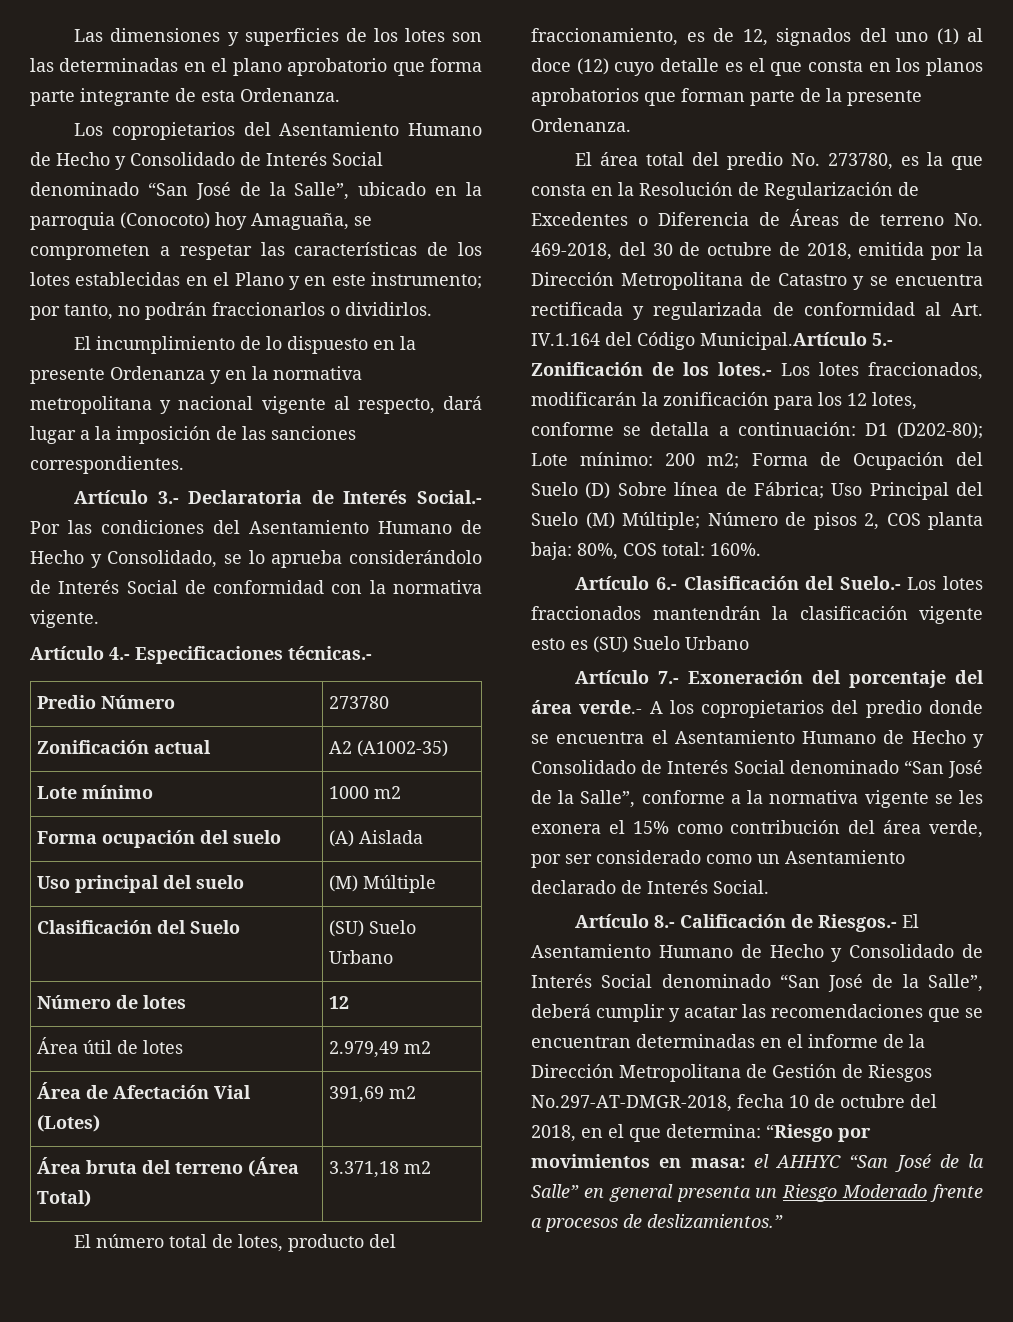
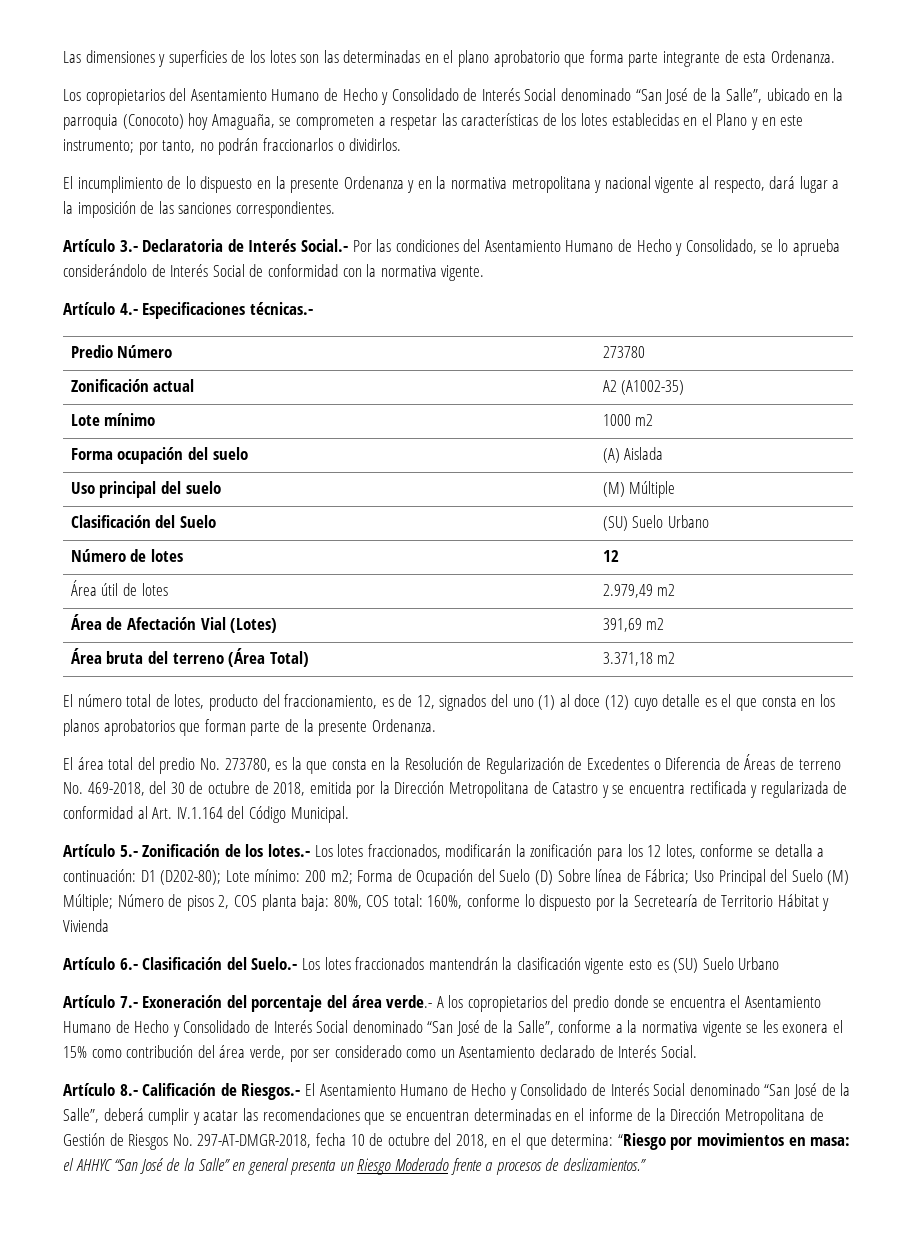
- El área total del predio No. 273780, es la que consta en la Resolución de Regularización de Excedentes o Diferencia de Áreas de terreno No. 469-2018, del 30 de octubre de 2018, emitida por la Dirección Metropolitana de Catastro y se encuentra rectificada y regularizada de conformidad al Art. IV.1.164 del Código Municipal.Artículo 5.- Zonificación de los lotes.- Los lotes fraccionados, modificarán la zonificación para los 12 lotes, conforme se detalla a continuación:
+ El área total del predio No. 273780, es la que consta en la Resolución de Regularización de Excedentes o Diferencia de Áreas de terreno No. 469-2018, del 30 de octubre de 2018, emitida por la Dirección Metropolitana de Catastro y se encuentra rectificada y regularizada de conformidad al Art. IV.1.164 del Código Municipal.
+ Artículo 5.- Zonificación de los lotes.- Los lotes fraccionados, modificarán la zonificación para los 12 lotes, conforme se detalla a continuación:
- 160%.
+ 160%, conforme lo dispuesto por la Secretearía de Territorio Hábitat y Vivienda
- Artículo 8.- Calificación de Riesgos.- El Asentamiento Humano de Hecho y Consolidado de Interés Social denominado “San José de la Salle”, deberá cumplir y acatar las recomendaciones que se encuentran determinadas en el informe de la Dirección Metropolitana de Gestión de Riesgos No.297-AT-DMGR-2018, fecha 10 de octubre del 2018, en el que determina:
+ Artículo 8.- Calificación de Riesgos.- El Asentamiento Humano de Hecho y Consolidado de Interés Social denominado “San José de la Salle”, deberá cumplir y acatar las recomendaciones que se encuentran determinadas en el informe de la Dirección Metropolitana de Gestión de Riesgos No. 297-AT-DMGR-2018, fecha 10 de octubre del 2018, en el que determina:

